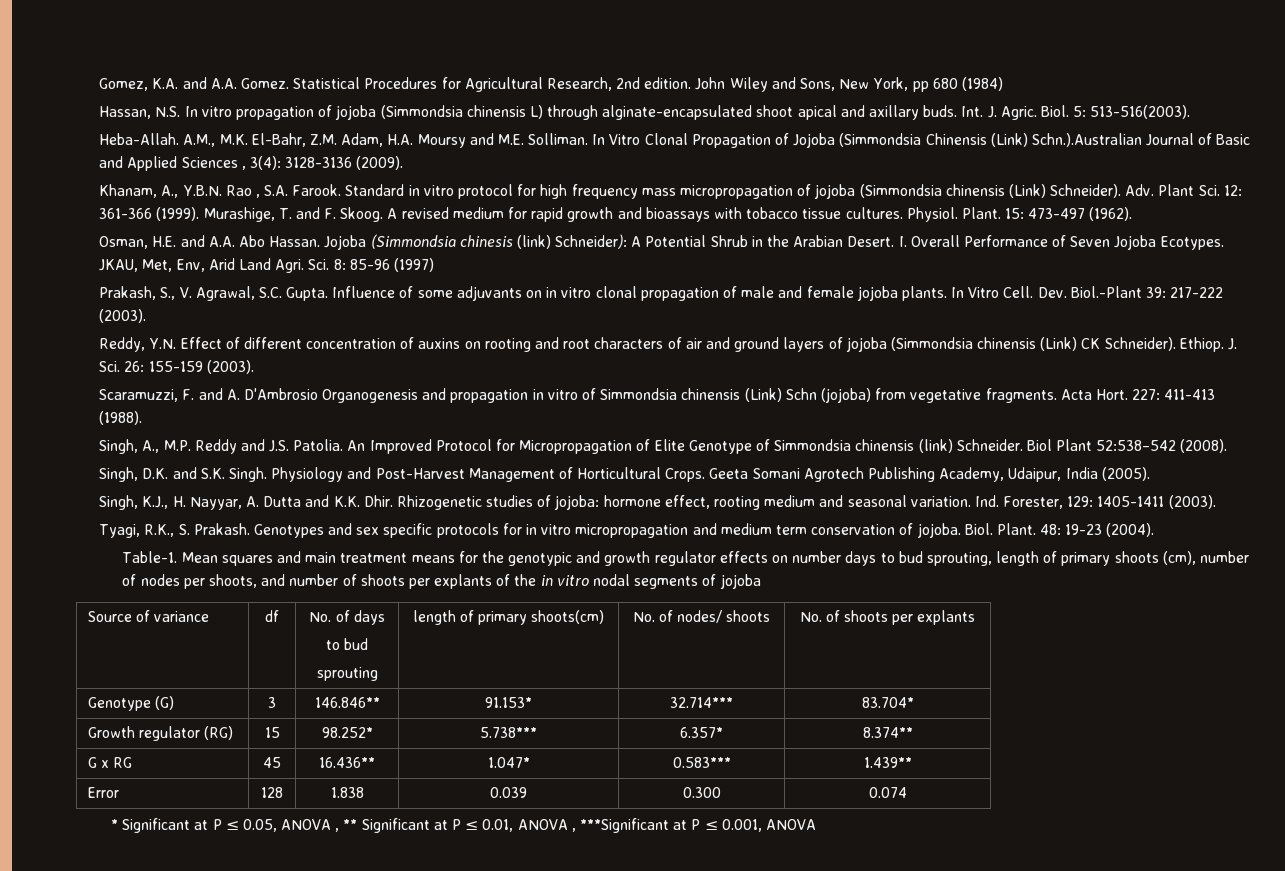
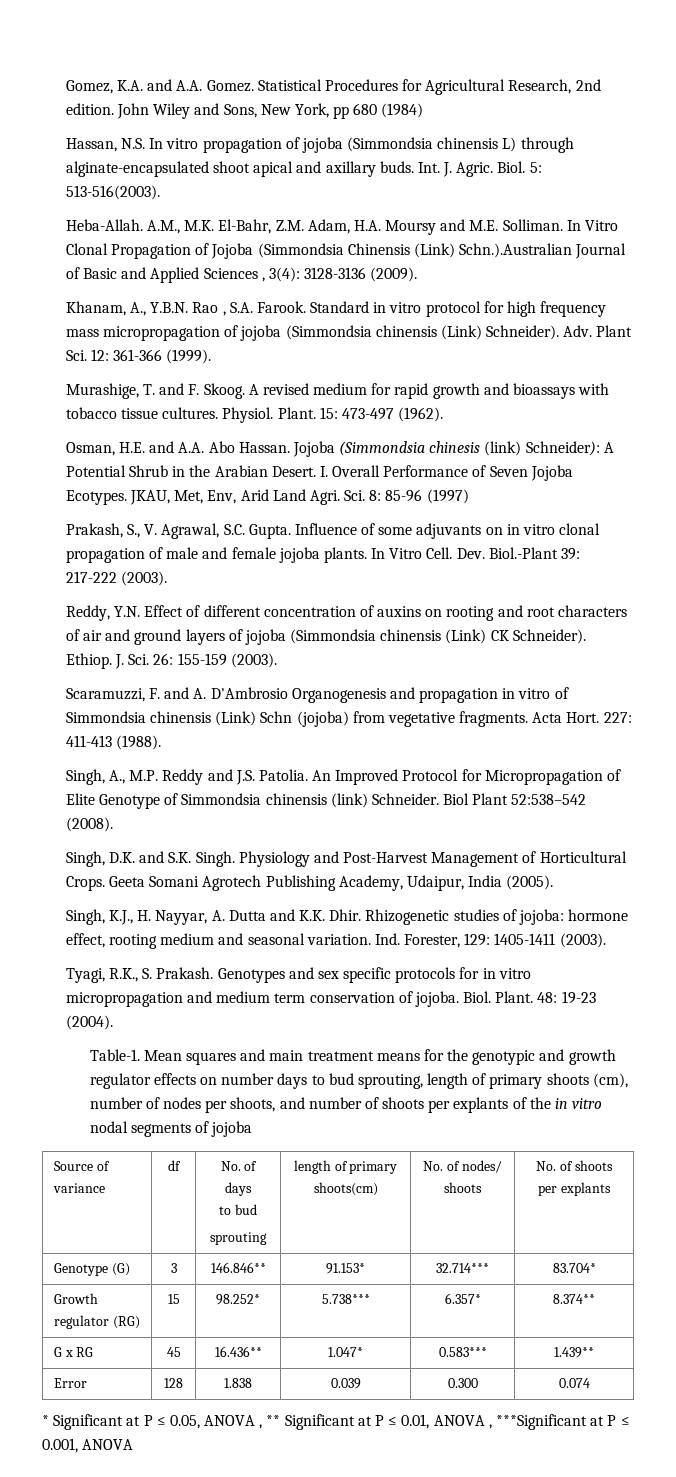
- Adv. Plant Sci. 12: 361-366 (1999). Murashige, T. and F. Skoog.
+ Adv. Plant Sci. 12: 361-366 (1999).
+ Murashige, T. and F. Skoog.

